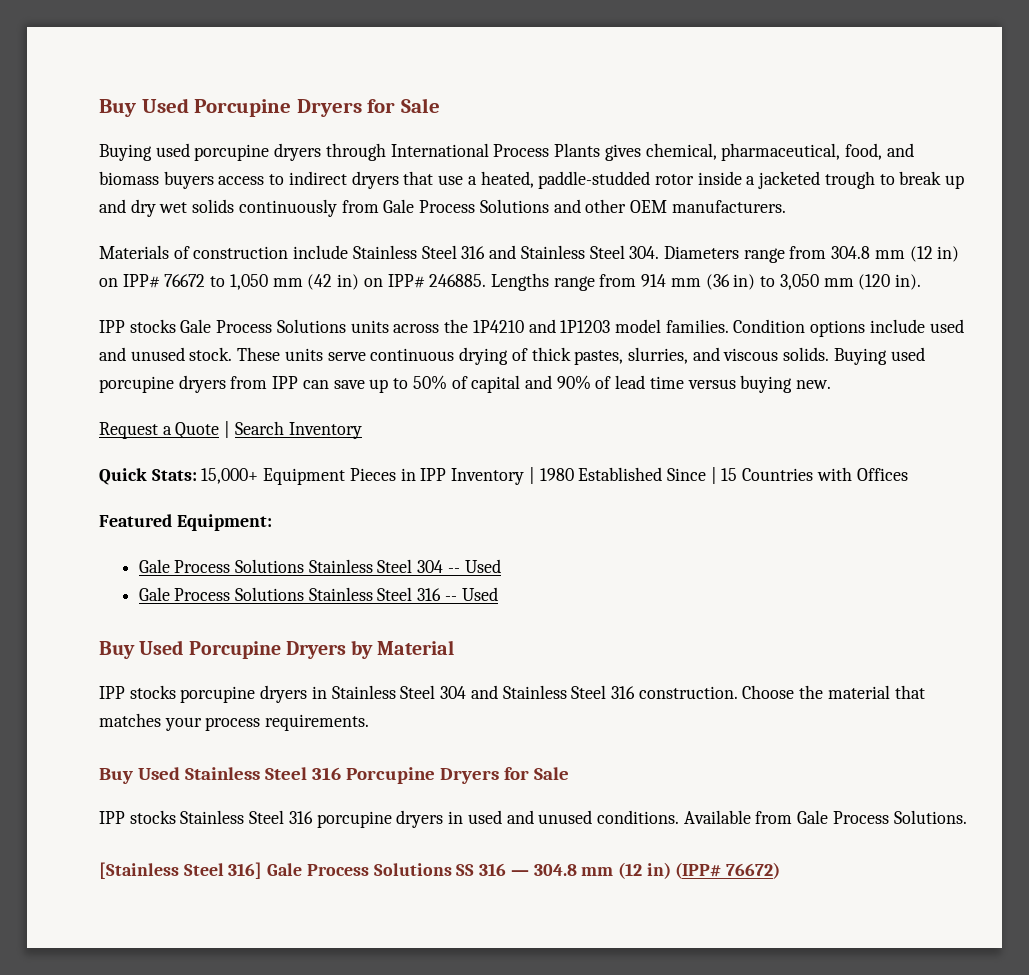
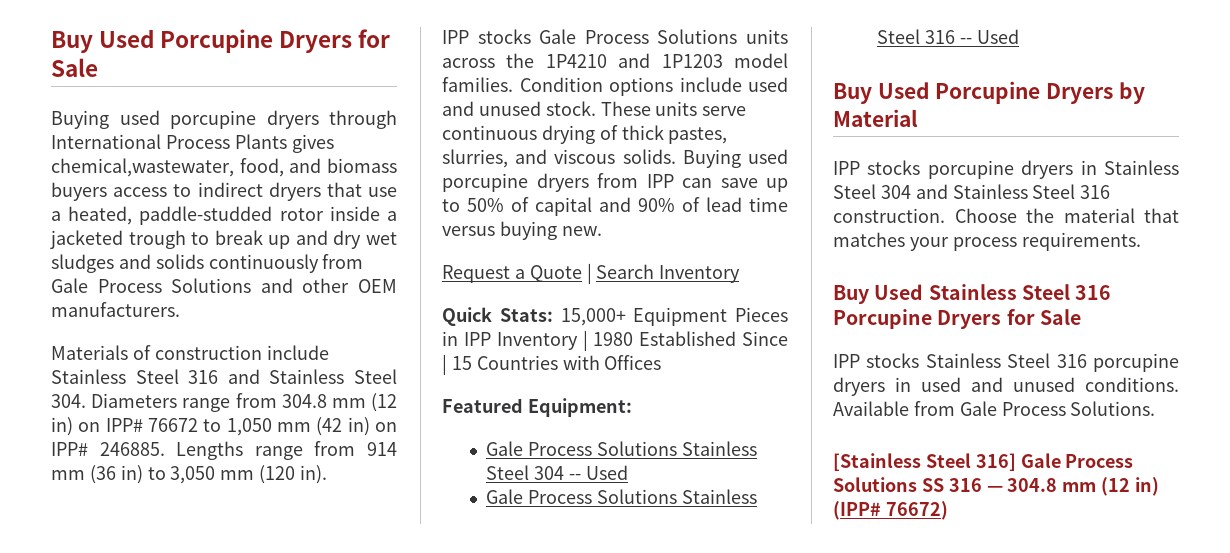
- Buying used porcupine dryers through International Process Plants gives chemical, pharmaceutical, food, and biomass buyers access to indirect dryers that use a heated, paddle-studded rotor inside a jacketed trough to break up and dry wet solids continuously from Gale Process Solutions and other OEM manufacturers.
+ Buying used porcupine dryers through International Process Plants gives chemical,wastewater, food, and biomass buyers access to indirect dryers that use a heated, paddle-studded rotor inside a jacketed trough to break up and dry wet sludges and solids continuously from Gale Process Solutions and other OEM manufacturers.

